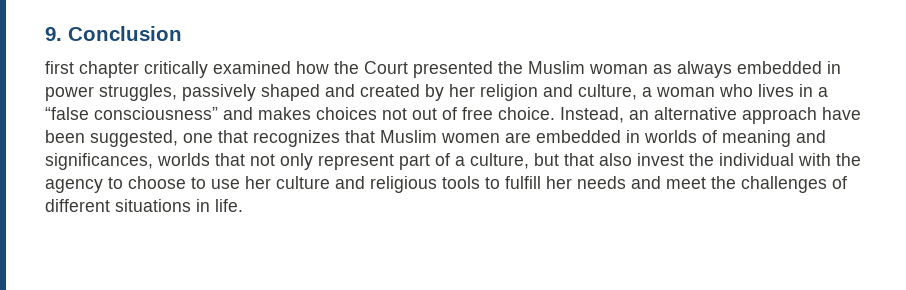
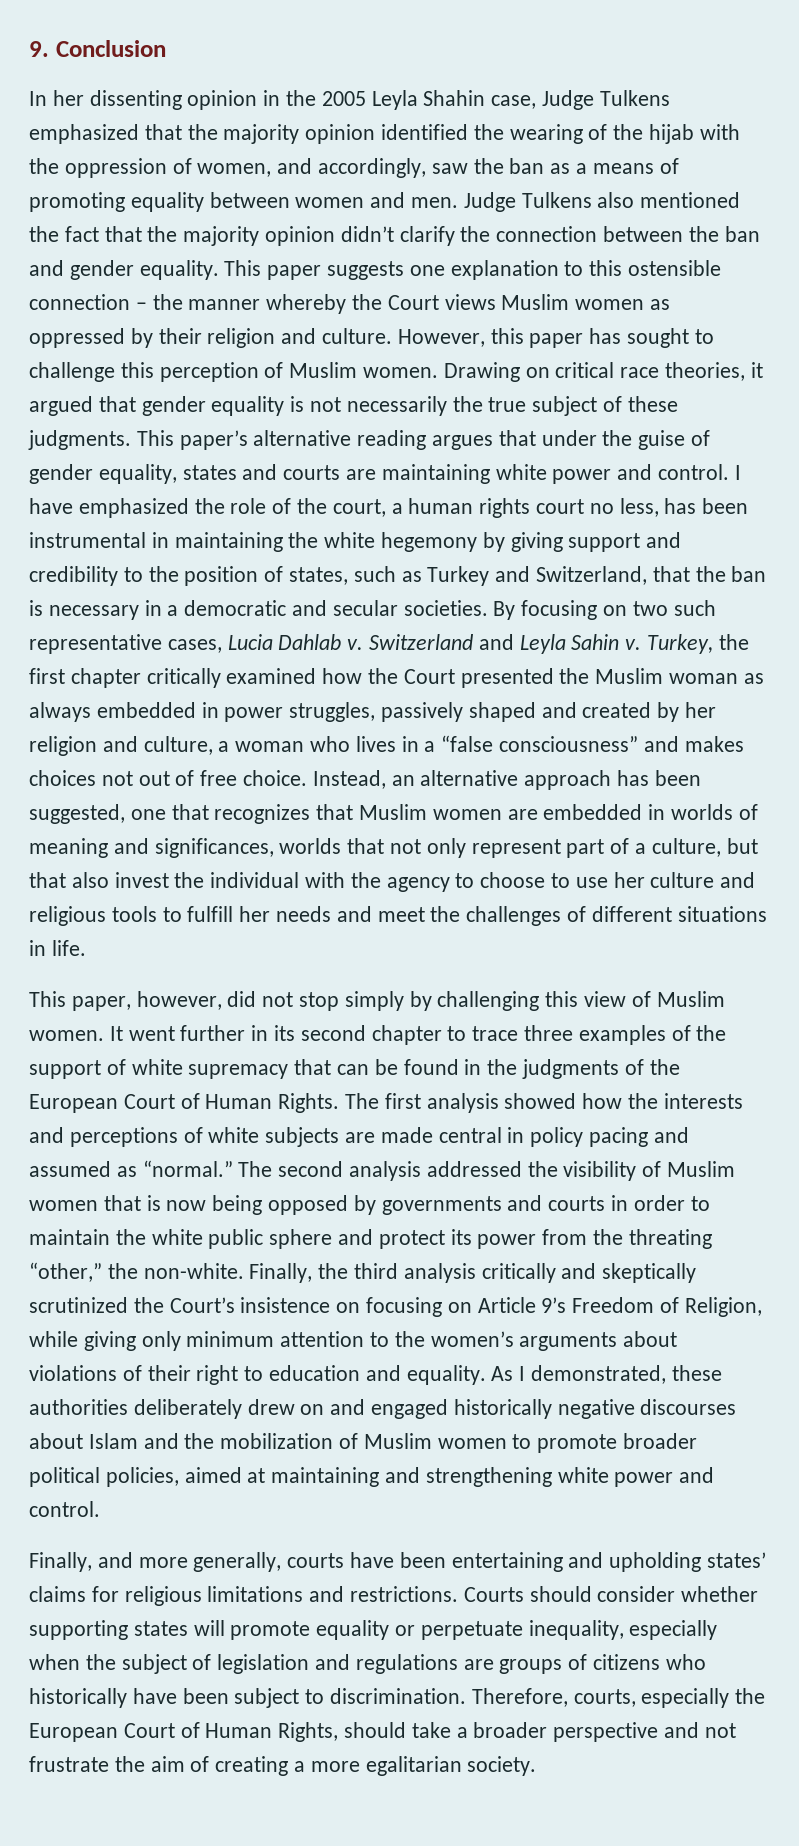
- first chapter critically examined how the Court presented the Muslim woman as always embedded in power struggles, passively shaped and created by her religion and culture, a woman who lives in a “false consciousness” and makes choices not out of free choice.
+ In her dissenting opinion in the 2005 Leyla Shahin case, Judge Tulkens emphasized that the majority opinion identified the wearing of the hijab with the oppression of women, and accordingly, saw the ban as a means of promoting equality between women and men. Judge Tulkens also mentioned the fact that the majority opinion didn’t clarify the connection between the ban and gender equality. This paper suggests one explanation to this ostensible connection – the manner whereby the Court views Muslim women as oppressed by their religion and culture. However, this paper has sought to challenge this perception of Muslim women. Drawing on critical race theories, it argued that gender equality is not necessarily the true subject of these judgments. This paper’s alternative reading argues that under the guise of gender equality, states and courts are maintaining white power and control. I have emphasized the role of the court, a human rights court no less, has been instrumental in maintaining the white hegemony by giving support and credibility to the position of states, such as Turkey and Switzerland, that the ban is necessary in a democratic and secular societies. By focusing on two such representative cases, Lucia Dahlab v. Switzerland and Leyla Sahin v. Turkey, the first chapter critically examined how the Court presented the Muslim woman as always embedded in power struggles, passively shaped and created by her religion and culture, a woman who lives in a “false consciousness” and makes choices not out of free choice.
- Instead, an alternative approach have been suggested, one that recognizes that Muslim women are embedded in worlds of meaning and significances, worlds that not only represent part of a culture, but that also invest the individual with the agency to choose to use her culture and religious tools to fulfill her needs and meet the challenges of different situations in life.
+ Instead, an alternative approach has been suggested, one that recognizes that Muslim women are embedded in worlds of meaning and significances, worlds that not only represent part of a culture, but that also invest the individual with the agency to choose to use her culture and religious tools to fulfill her needs and meet the challenges of different situations in life.
+ This paper, however, did not stop simply by challenging this view of Muslim women. It went further in its second chapter to trace three examples of the support of white supremacy that can be found in the judgments of the European Court of Human Rights. The first analysis showed how the interests and perceptions of white subjects are made central in policy pacing and assumed as “normal.” The second analysis addressed the visibility of Muslim women that is now being opposed by governments and courts in order to maintain the white public sphere and protect its power from the threating “other,” the non-white. Finally, the third analysis critically and skeptically scrutinized the Court’s insistence on focusing on Article 9’s Freedom of Religion, while giving only minimum attention to the women’s arguments about violations of their right to education and equality. As I demonstrated, these authorities deliberately drew on and engaged historically negative discourses about Islam and the mobilization of Muslim women to promote broader political policies, aimed at maintaining and strengthening white power and control.
+ Finally, and more generally, courts have been entertaining and upholding states’ claims for religious limitations and restrictions. Courts should consider whether supporting states will promote equality or perpetuate inequality, especially when the subject of legislation and regulations are groups of citizens who historically have been subject to discrimination. Therefore, courts, especially the European Court of Human Rights, should take a broader perspective and not frustrate the aim of creating a more egalitarian society.

